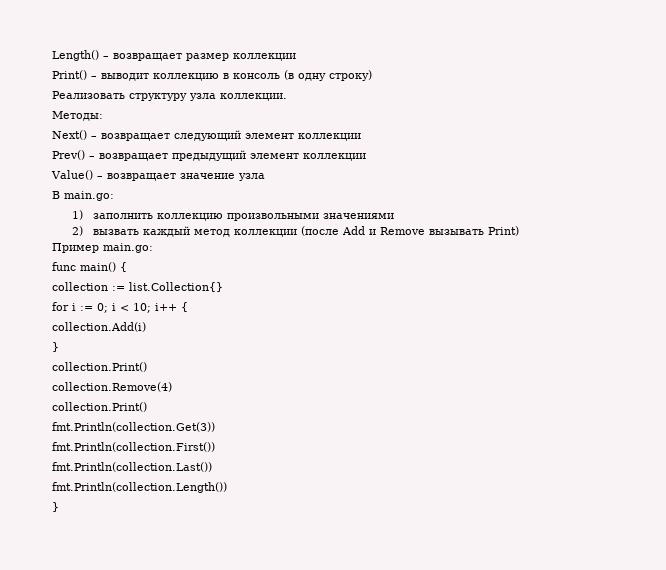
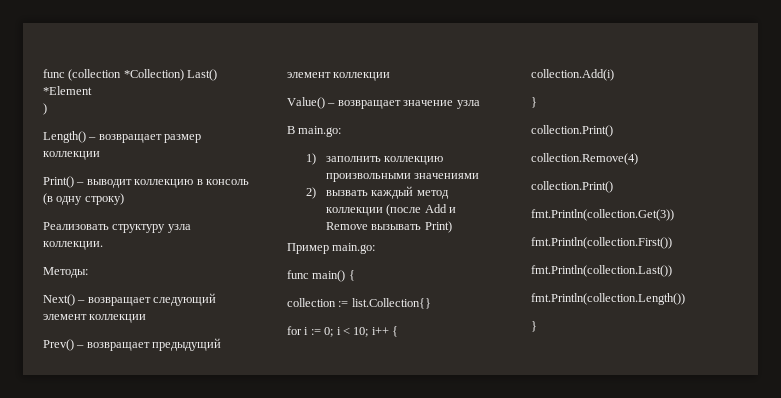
+ func (collection *Collection) Last() *Element
+ )

